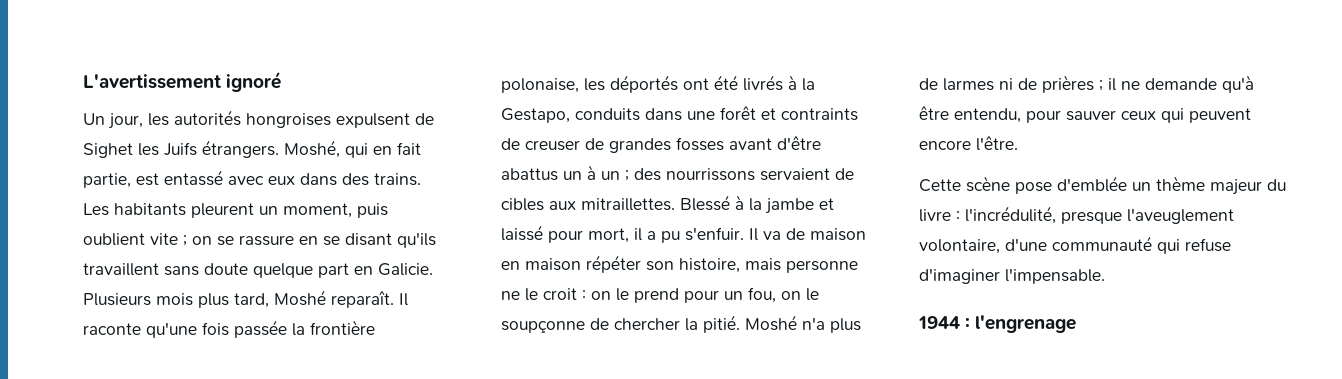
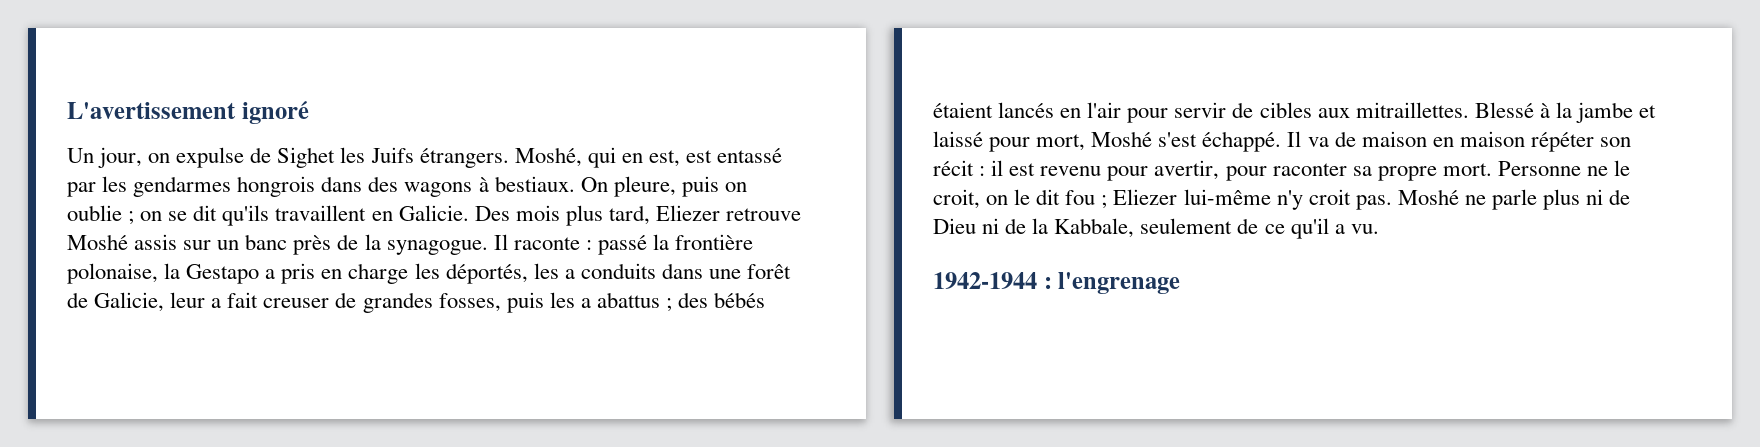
- Un jour, les autorités hongroises expulsent de Sighet les Juifs étrangers.
+ Un jour, on expulse de Sighet les Juifs étrangers.
- Moshé, qui en fait partie, est entassé avec eux dans des trains. Les habitants pleurent un moment, puis oublient vite ; on se rassure en se disant qu'ils travaillent sans doute quelque part en Galicie.
+ Moshé, qui en est, est entassé par les gendarmes hongrois dans des wagons à bestiaux. On pleure, puis on oublie ; on se dit qu'ils travaillent en Galicie.
- Plusieurs mois plus tard, Moshé reparaît. Il raconte qu'une fois passée la frontière polonaise, les déportés ont été livrés à la Gestapo, conduits dans une forêt et contraints de creuser de grandes fosses avant d'être abattus un à un ; des nourrissons servaient de cibles aux mitraillettes.
+ Des mois plus tard, Eliezer retrouve Moshé assis sur un banc près de la synagogue. Il raconte : passé la frontière polonaise, la Gestapo a pris en charge les déportés, les a conduits dans une forêt de Galicie, leur a fait creuser de grandes fosses, puis les a abattus ; des bébés étaient lancés en l'air pour servir de cibles aux mitraillettes.
- Blessé à la jambe et laissé pour mort, il a pu s'enfuir.
+ Blessé à la jambe et laissé pour mort, Moshé s'est échappé.
- Il va de maison en maison répéter son histoire, mais personne ne le croit : on le prend pour un fou, on le soupçonne de chercher la pitié. Moshé n'a plus de larmes ni de prières ; il ne demande qu'à être entendu, pour sauver ceux qui peuvent encore l'être.
- Cette scène pose d'emblée un thème majeur du livre : l'incrédulité, presque l'aveuglement volontaire, d'une communauté qui refuse d'imaginer l'impensable.
- 1944 : l'engrenage
+ Il va de maison en maison répéter son récit : il est revenu pour avertir, pour raconter sa propre mort. Personne ne le croit, on le dit fou ; Eliezer lui-même n'y croit pas. Moshé ne parle plus ni de Dieu ni de la Kabbale, seulement de ce qu'il a vu.
+ 1942-1944 : l'engrenage

